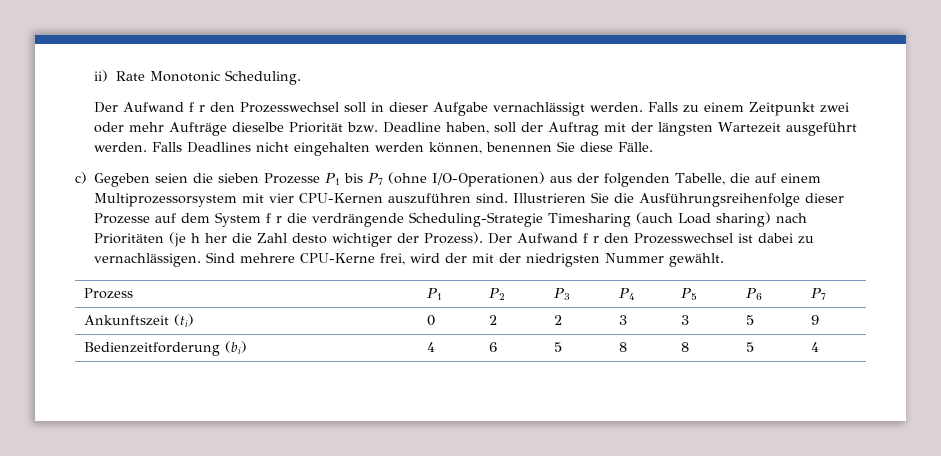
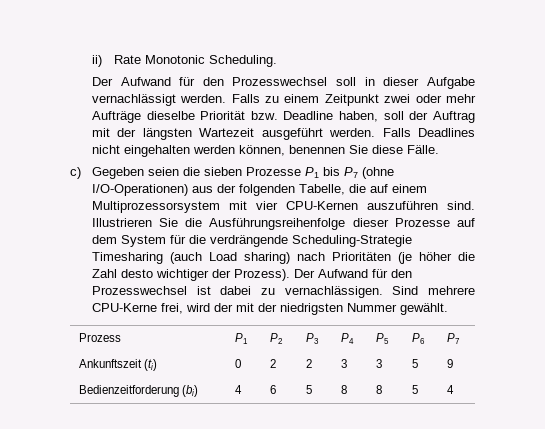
- Der Aufwand f r den Prozesswechsel soll in dieser Aufgabe vernachlässigt werden.
+ Der Aufwand für den Prozesswechsel soll in dieser Aufgabe vernachlässigt werden.
- Illustrieren Sie die Ausführungsreihenfolge dieser Prozesse auf dem System f r die verdrängende Scheduling-Strategie Timesharing (auch Load sharing) nach Prioritäten (je h her die Zahl desto wichtiger der Prozess).
+ Illustrieren Sie die Ausführungsreihenfolge dieser Prozesse auf dem System für die verdrängende Scheduling-Strategie Timesharing (auch Load sharing) nach Prioritäten (je höher die Zahl desto wichtiger der Prozess).
- Der Aufwand f r den Prozesswechsel ist dabei zu vernachlässigen.
+ Der Aufwand für den Prozesswechsel ist dabei zu vernachlässigen.

